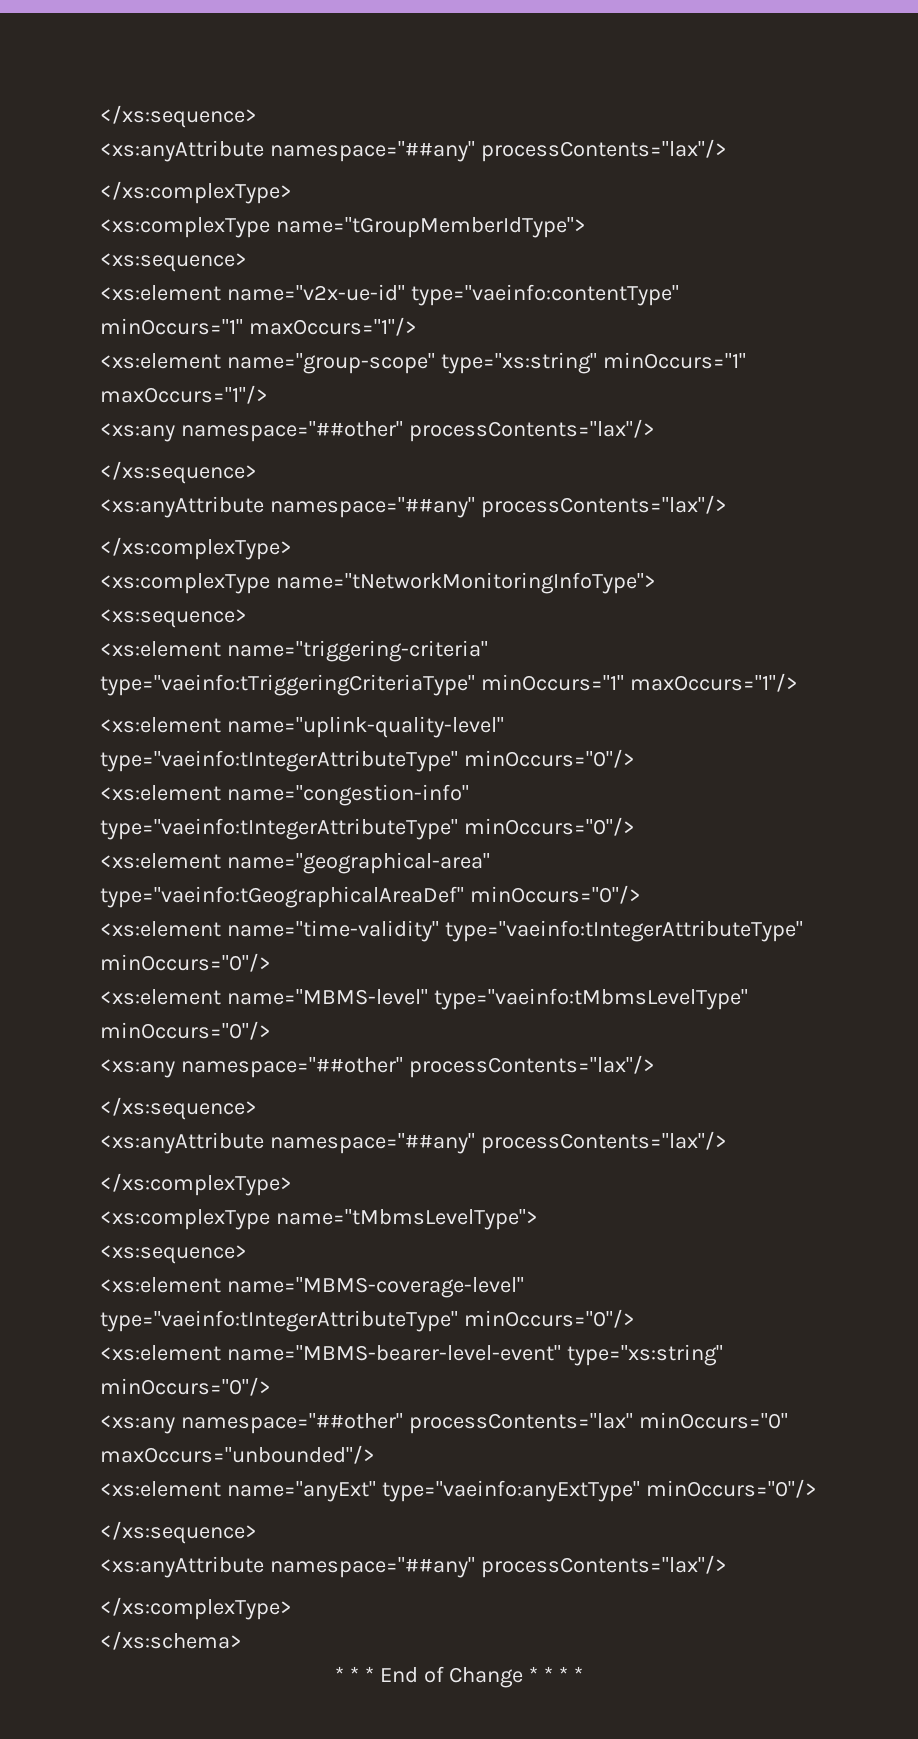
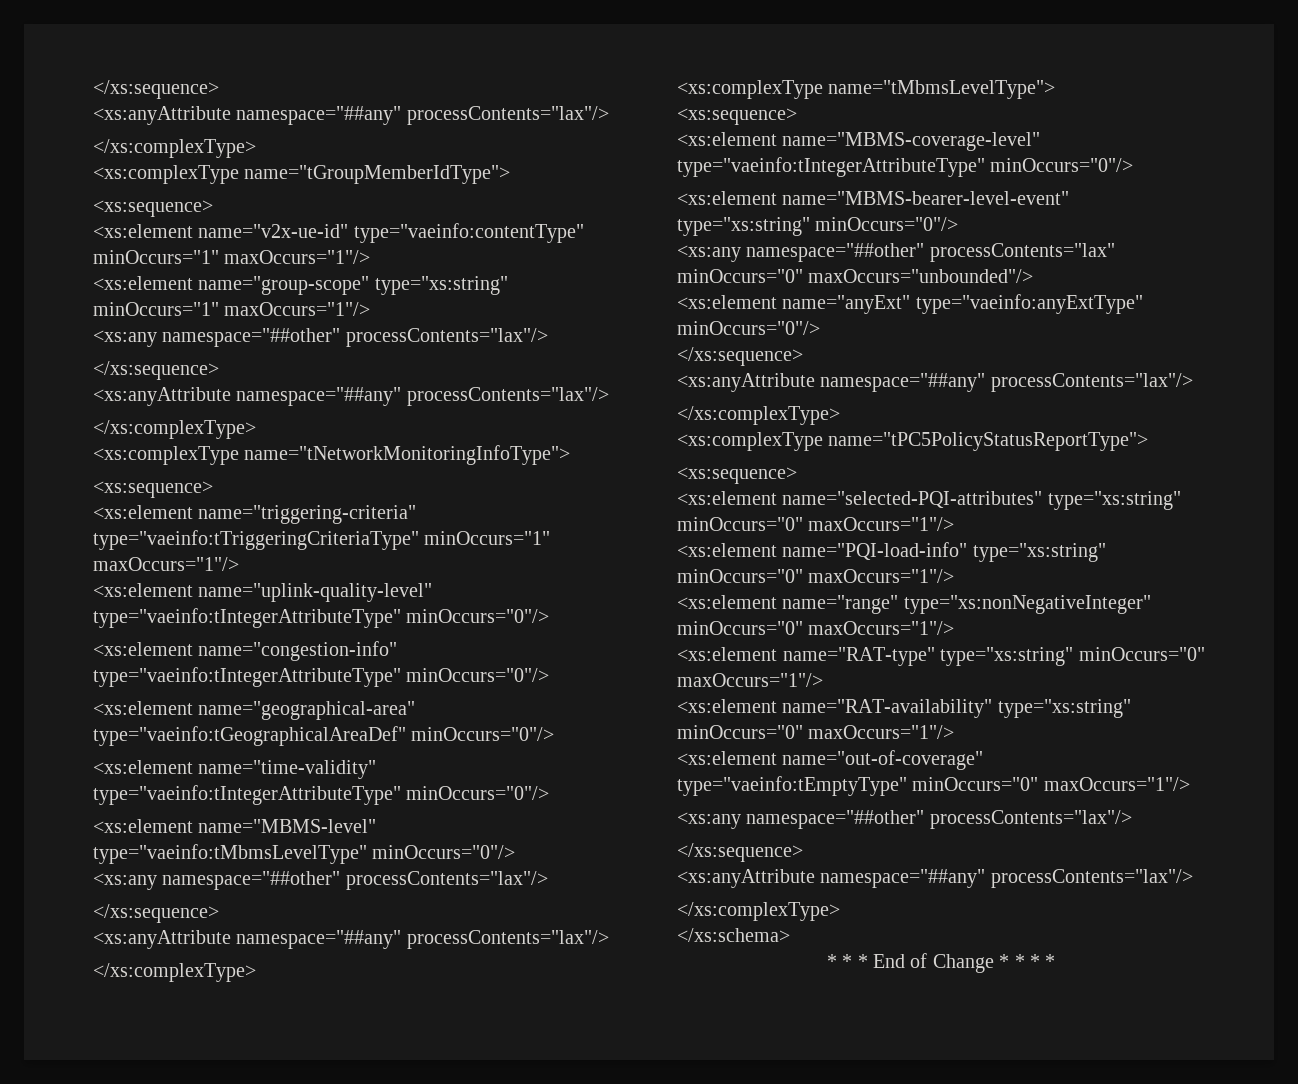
+ <xs:complexType name="tPC5PolicyStatusReportType">
+ <xs:sequence>
+ <xs:element name="selected-PQI-attributes" type="xs:string" minOccurs="0" maxOccurs="1"/>
+ <xs:element name="PQI-load-info" type="xs:string" minOccurs="0" maxOccurs="1"/>
+ <xs:element name="range" type="xs:nonNegativeInteger" minOccurs="0" maxOccurs="1"/>
+ <xs:element name="RAT-type" type="xs:string" minOccurs="0" maxOccurs="1"/>
+ <xs:element name="RAT-availability" type="xs:string" minOccurs="0" maxOccurs="1"/>
+ <xs:element name="out-of-coverage" type="vaeinfo:tEmptyType" minOccurs="0" maxOccurs="1"/>
+ <xs:any namespace="##other" processContents="lax"/>
+ </xs:sequence>
+ <xs:anyAttribute namespace="##any" processContents="lax"/>
+ </xs:complexType>

